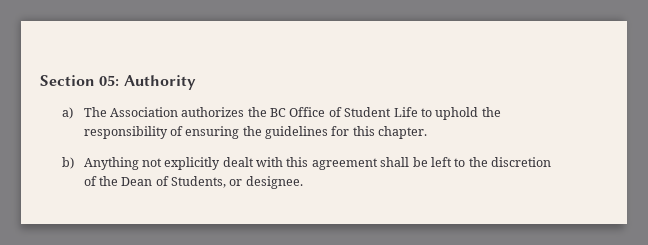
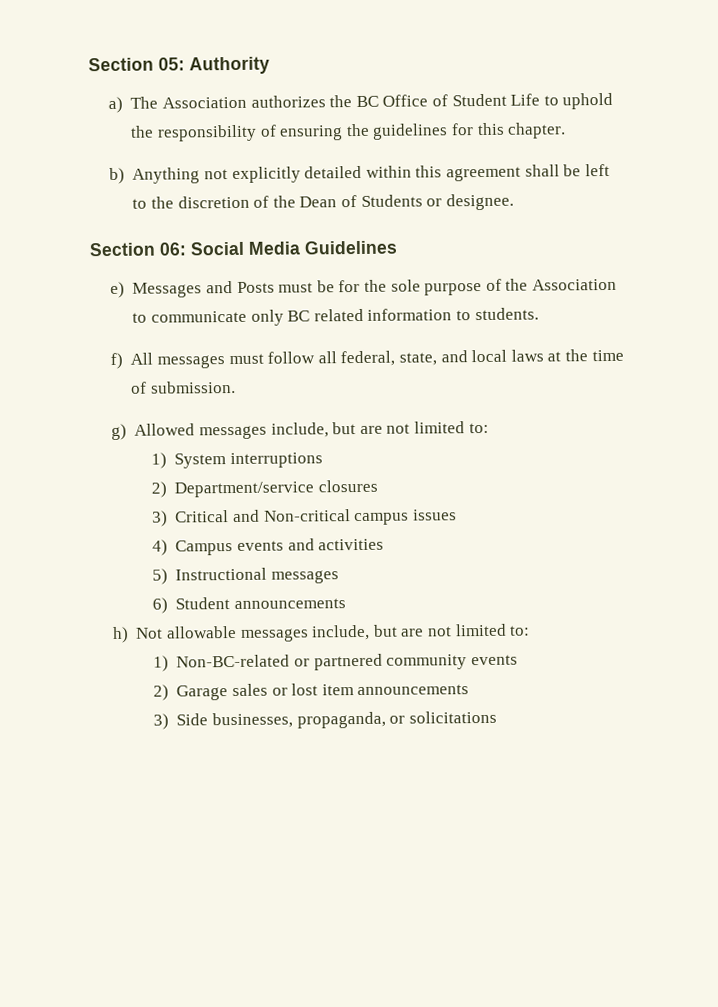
- b) Anything not explicitly dealt with this agreement shall be left to the discretion of the Dean of Students, or designee.
+ b) Anything not explicitly detailed within this agreement shall be left to the discretion of the Dean of Students or designee.
+ Section 06: Social Media Guidelines
+ e) Messages and Posts must be for the sole purpose of the Association to communicate only BC related information to students.
+ f) All messages must follow all federal, state, and local laws at the time of submission.
+ g) Allowed messages include, but are not limited to:
+ 1) System interruptions
+ 2) Department/service closures
+ 3) Critical and Non-critical campus issues
+ 4) Campus events and activities
+ 5) Instructional messages
+ 6) Student announcements
+ h) Not allowable messages include, but are not limited to:
+ 1) Non-BC-related or partnered community events
+ 2) Garage sales or lost item announcements
+ 3) Side businesses, propaganda, or solicitations

